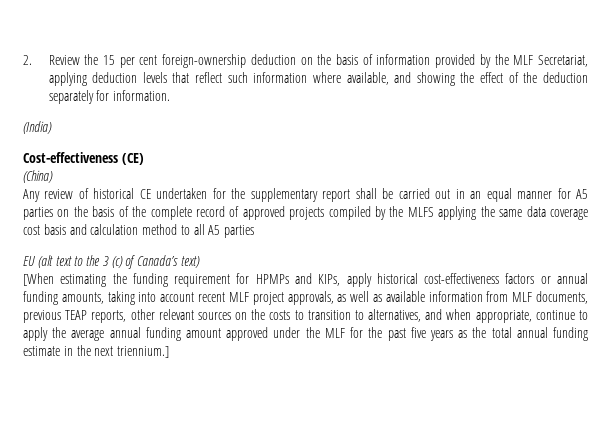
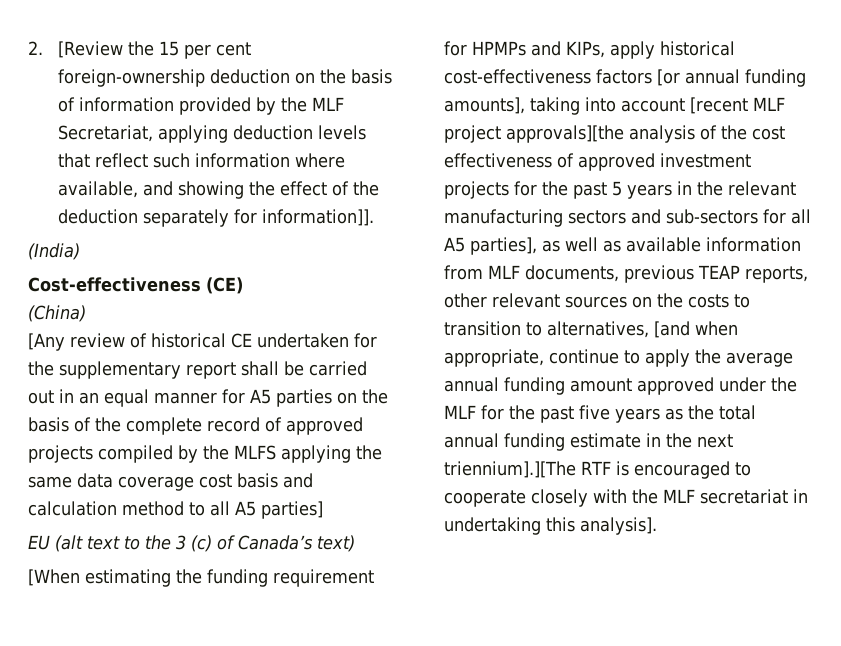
- 2. Review the 15 per cent foreign-ownership deduction on the basis of information provided by the MLF Secretariat, applying deduction levels that reflect such information where available, and showing the effect of the deduction separately for information.
+ 2. [Review the 15 per cent foreign-ownership deduction on the basis of information provided by the MLF Secretariat, applying deduction levels that reflect such information where available, and showing the effect of the deduction separately for information]].
- Any review of historical CE undertaken for the supplementary report shall be carried out in an equal manner for A5 parties on the basis of the complete record of approved projects compiled by the MLFS applying the same data coverage cost basis and calculation method to all A5 parties
+ [Any review of historical CE undertaken for the supplementary report shall be carried out in an equal manner for A5 parties on the basis of the complete record of approved projects compiled by the MLFS applying the same data coverage cost basis and calculation method to all A5 parties]
- [When estimating the funding requirement for HPMPs and KIPs, apply historical cost-effectiveness factors or annual funding amounts, taking into account recent MLF project approvals, as well as available information from MLF documents, previous TEAP reports, other relevant sources on the costs to transition to alternatives, and when appropriate, continue to apply the average annual funding amount approved under the MLF for the past five years as the total annual funding estimate in the next triennium.]
+ [When estimating the funding requirement for HPMPs and KIPs, apply historical cost-effectiveness factors [or annual funding amounts], taking into account [recent MLF project approvals][the analysis of the cost effectiveness of approved investment projects for the past 5 years in the relevant manufacturing sectors and sub-sectors for all A5 parties], as well as available information from MLF documents, previous TEAP reports, other relevant sources on the costs to transition to alternatives, [and when appropriate, continue to apply the average annual funding amount approved under the MLF for the past five years as the total annual funding estimate in the next triennium].][The RTF is encouraged to cooperate closely with the MLF secretariat in undertaking this analysis].

